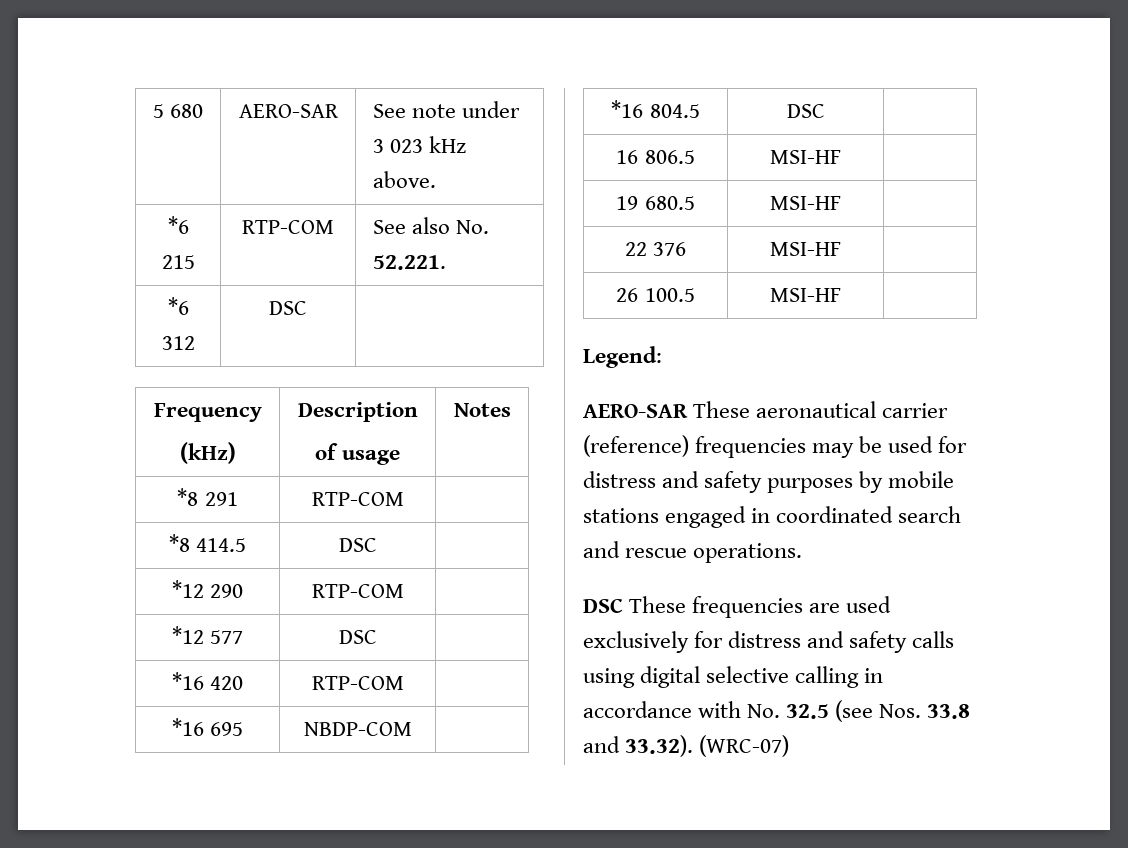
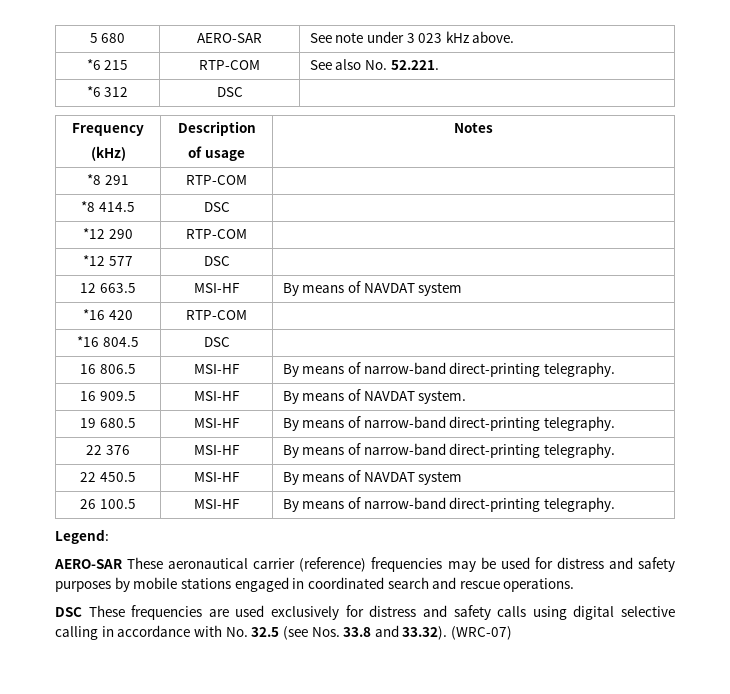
+ 12 663.5 | MSI-HF | By means of NAVDAT system
- *16 695 | NBDP-COM |
- 16 806.5 | MSI-HF |
- 19 680.5 | MSI-HF |
- 22 376 | MSI-HF |
- 26 100.5 | MSI-HF |
+ 16 806.5 | MSI-HF | By means of narrow-band direct-printing telegraphy.
+ 16 909.5 | MSI-HF | By means of NAVDAT system.
+ 19 680.5 | MSI-HF | By means of narrow-band direct-printing telegraphy.
+ 22 376 | MSI-HF | By means of narrow-band direct-printing telegraphy.
+ 22 450.5 | MSI-HF | By means of NAVDAT system
+ 26 100.5 | MSI-HF | By means of narrow-band direct-printing telegraphy.

